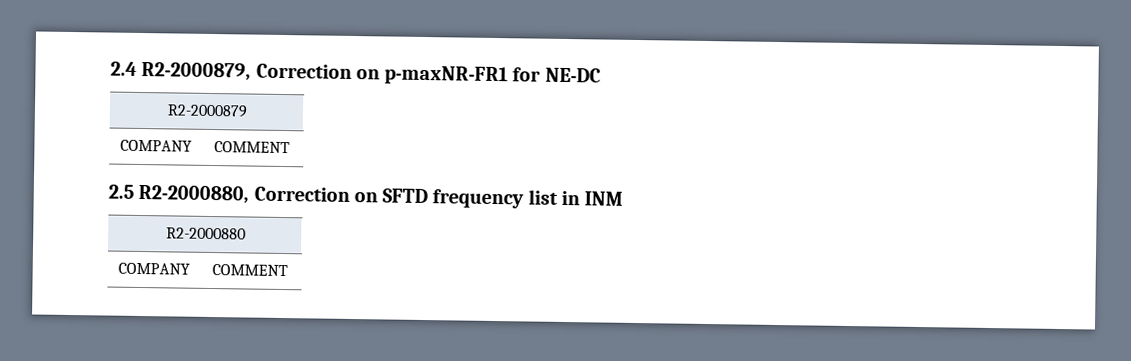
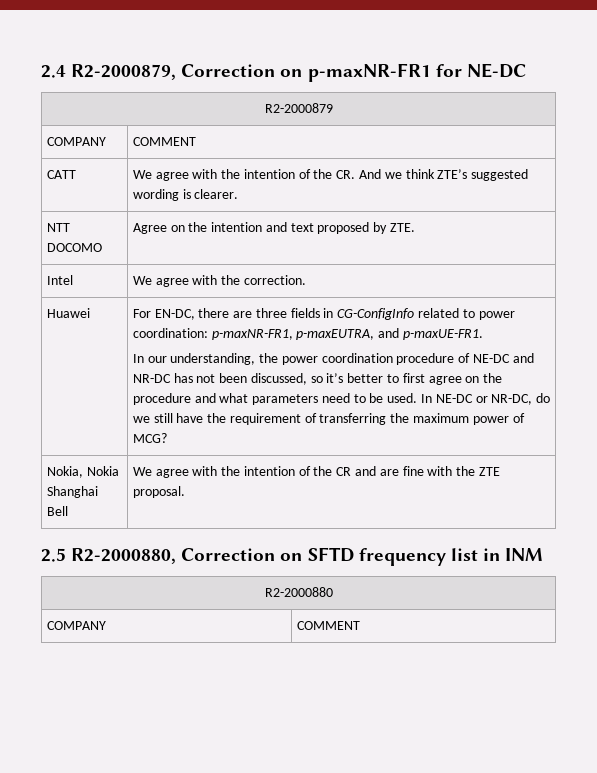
+ CATT | We agree with the intention of the CR. And we think ZTE’s suggested wording is clearer.
+ NTT DOCOMO | Agree on the intention and text proposed by ZTE.
+ Intel | We agree with the correction.
+ Huawei | For EN-DC, there are three fields in CG-ConfigInfo related to power coordination: p-maxNR-FR1, p-maxEUTRA, and p-maxUE-FR1.
+ In our understanding, the power coordination procedure of NE-DC and NR-DC has not been discussed, so it’s better to first agree on the procedure and what parameters need to be used. In NE-DC or NR-DC, do we still have the requirement of transferring the maximum power of MCG?
+ Nokia, Nokia Shanghai Bell | We agree with the intention of the CR and are fine with the ZTE proposal.

